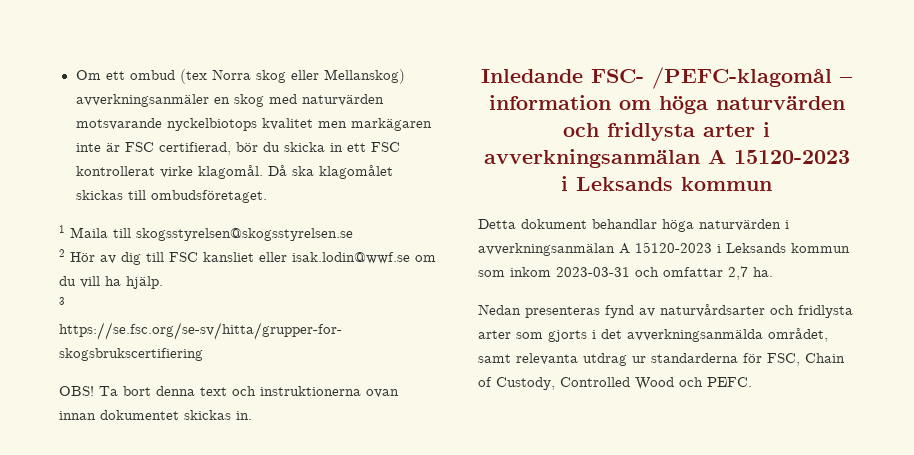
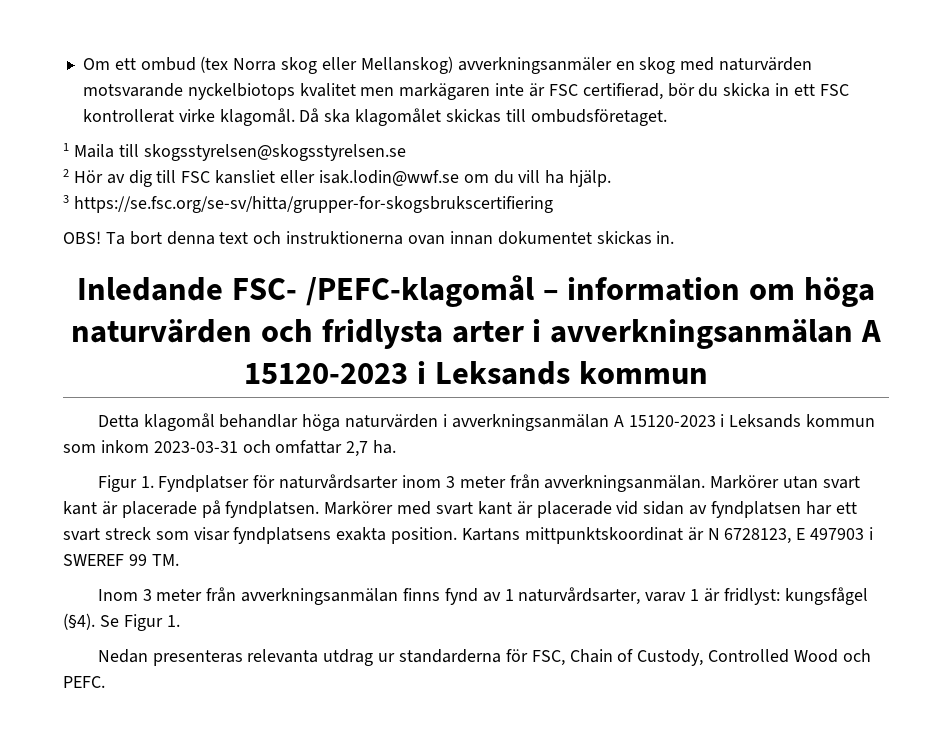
- Detta dokument behandlar höga naturvärden i avverkningsanmälan A 15120-2023 i Leksands kommun som inkom 2023-03-31 och omfattar 2,7 ha.
+ Detta klagomål behandlar höga naturvärden i avverkningsanmälan A 15120-2023 i Leksands kommun som inkom 2023-03-31 och omfattar 2,7 ha.
- Nedan presenteras fynd av naturvårdsarter och fridlysta arter som gjorts i det avverkningsanmälda området, samt relevanta utdrag ur standarderna för FSC, Chain of Custody, Controlled Wood och PEFC.
+ Figur 1. Fyndplatser för naturvårdsarter inom 3 meter från avverkningsanmälan. Markörer utan svart kant är placerade på fyndplatsen. Markörer med svart kant är placerade vid sidan av fyndplatsen har ett svart streck som visar fyndplatsens exakta position. Kartans mittpunktskoordinat är N 6728123, E 497903 i SWEREF 99 TM.
+ Inom 3 meter från avverkningsanmälan finns fynd av 1 naturvårdsarter, varav 1 är fridlyst: kungsfågel (§4). Se Figur 1.
+ Nedan presenteras relevanta utdrag ur standarderna för FSC, Chain of Custody, Controlled Wood och PEFC.

